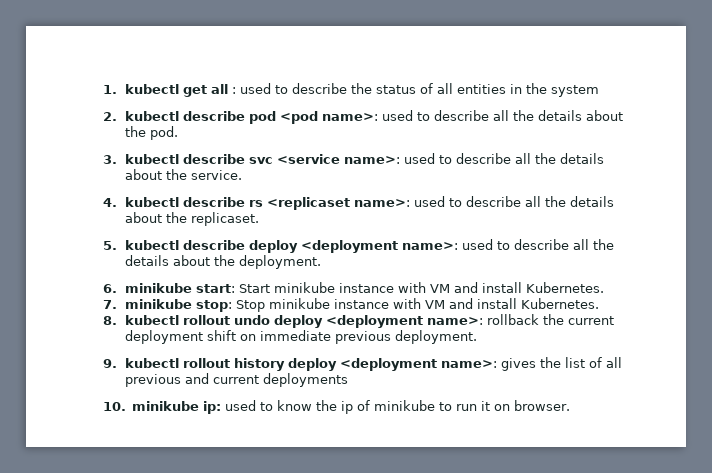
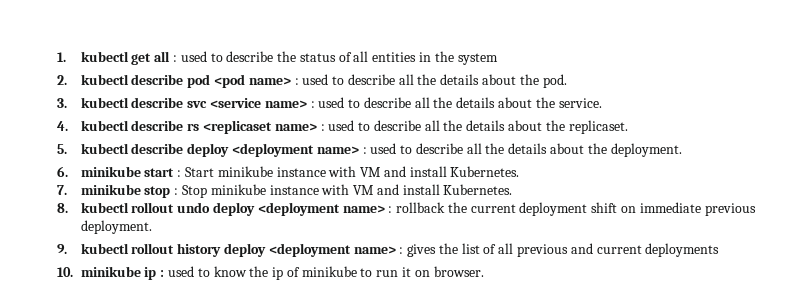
- 2. kubectl describe pod <pod name>: used to describe all the details about the pod.
+ 2. kubectl describe pod <pod name> : used to describe all the details about the pod.
- 3. kubectl describe svc <service name>: used to describe all the details about the service.
+ 3. kubectl describe svc <service name> : used to describe all the details about the service.
- 4. kubectl describe rs <replicaset name>: used to describe all the details about the replicaset.
+ 4. kubectl describe rs <replicaset name> : used to describe all the details about the replicaset.
- 5. kubectl describe deploy <deployment name>: used to describe all the details about the deployment.
+ 5. kubectl describe deploy <deployment name> : used to describe all the details about the deployment.
- 6. minikube start: Start minikube instance with VM and install Kubernetes.
+ 6. minikube start : Start minikube instance with VM and install Kubernetes.
- 7. minikube stop: Stop minikube instance with VM and install Kubernetes.
+ 7. minikube stop : Stop minikube instance with VM and install Kubernetes.
- 8. kubectl rollout undo deploy <deployment name>: rollback the current deployment shift on immediate previous deployment.
+ 8. kubectl rollout undo deploy <deployment name> : rollback the current deployment shift on immediate previous deployment.
- 9. kubectl rollout history deploy <deployment name>: gives the list of all previous and current deployments
+ 9. kubectl rollout history deploy <deployment name> : gives the list of all previous and current deployments
- 10. minikube ip: used to know the ip of minikube to run it on browser.
+ 10. minikube ip : used to know the ip of minikube to run it on browser.

